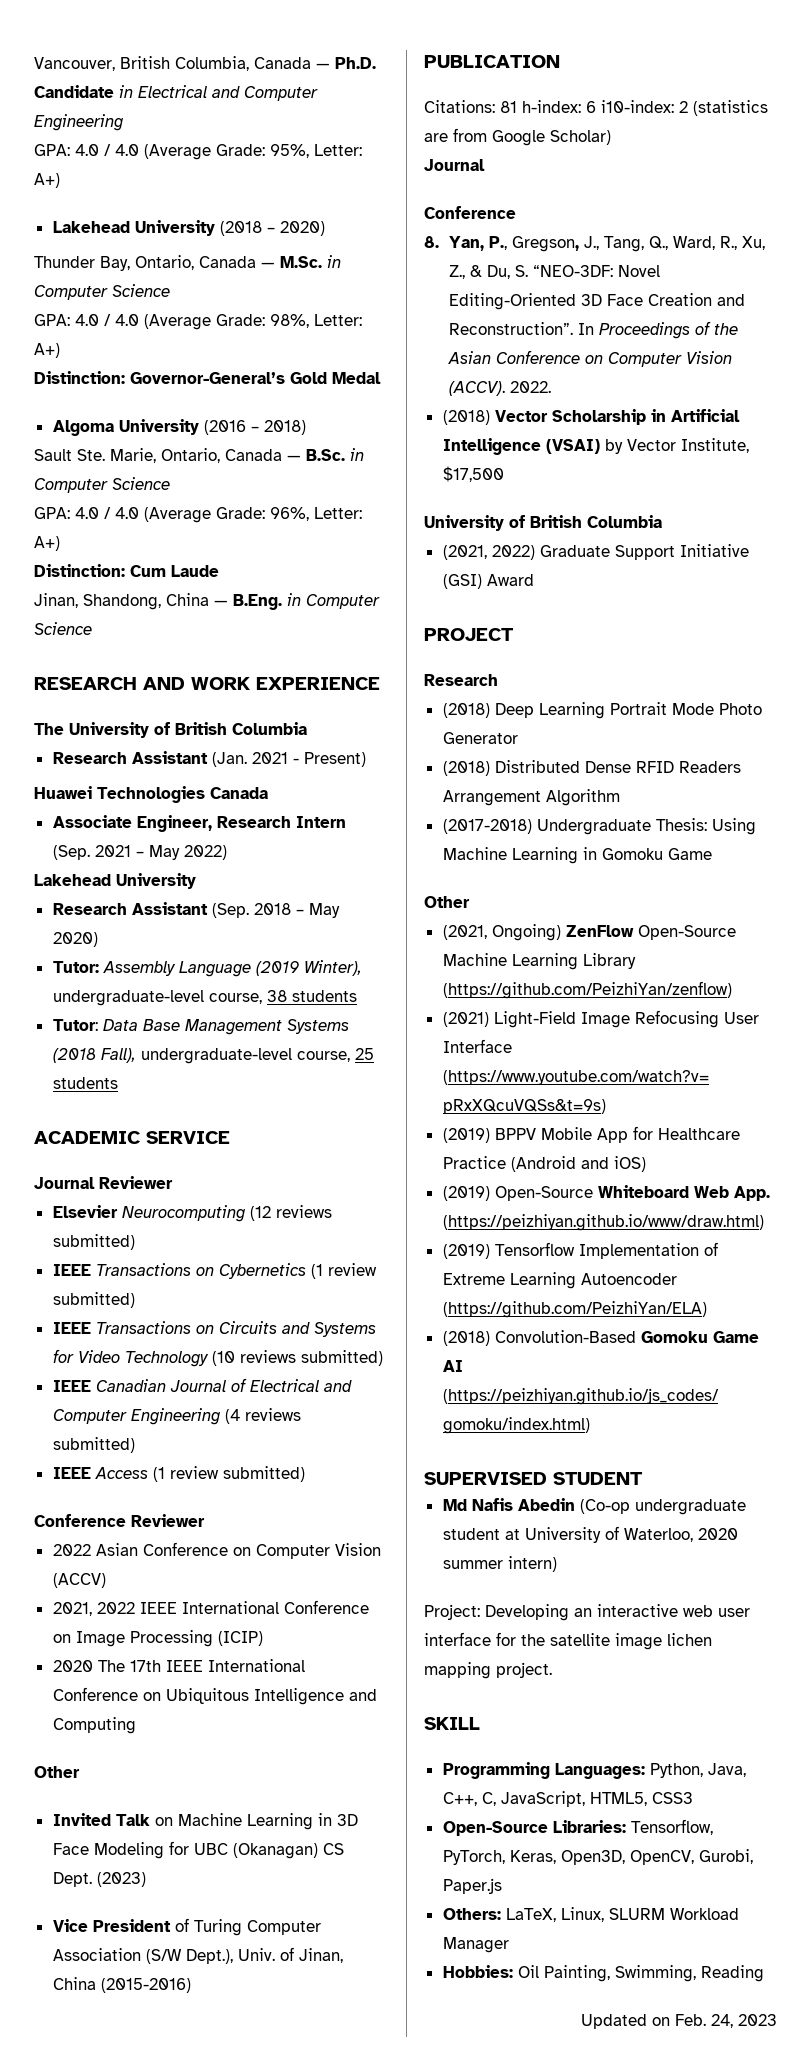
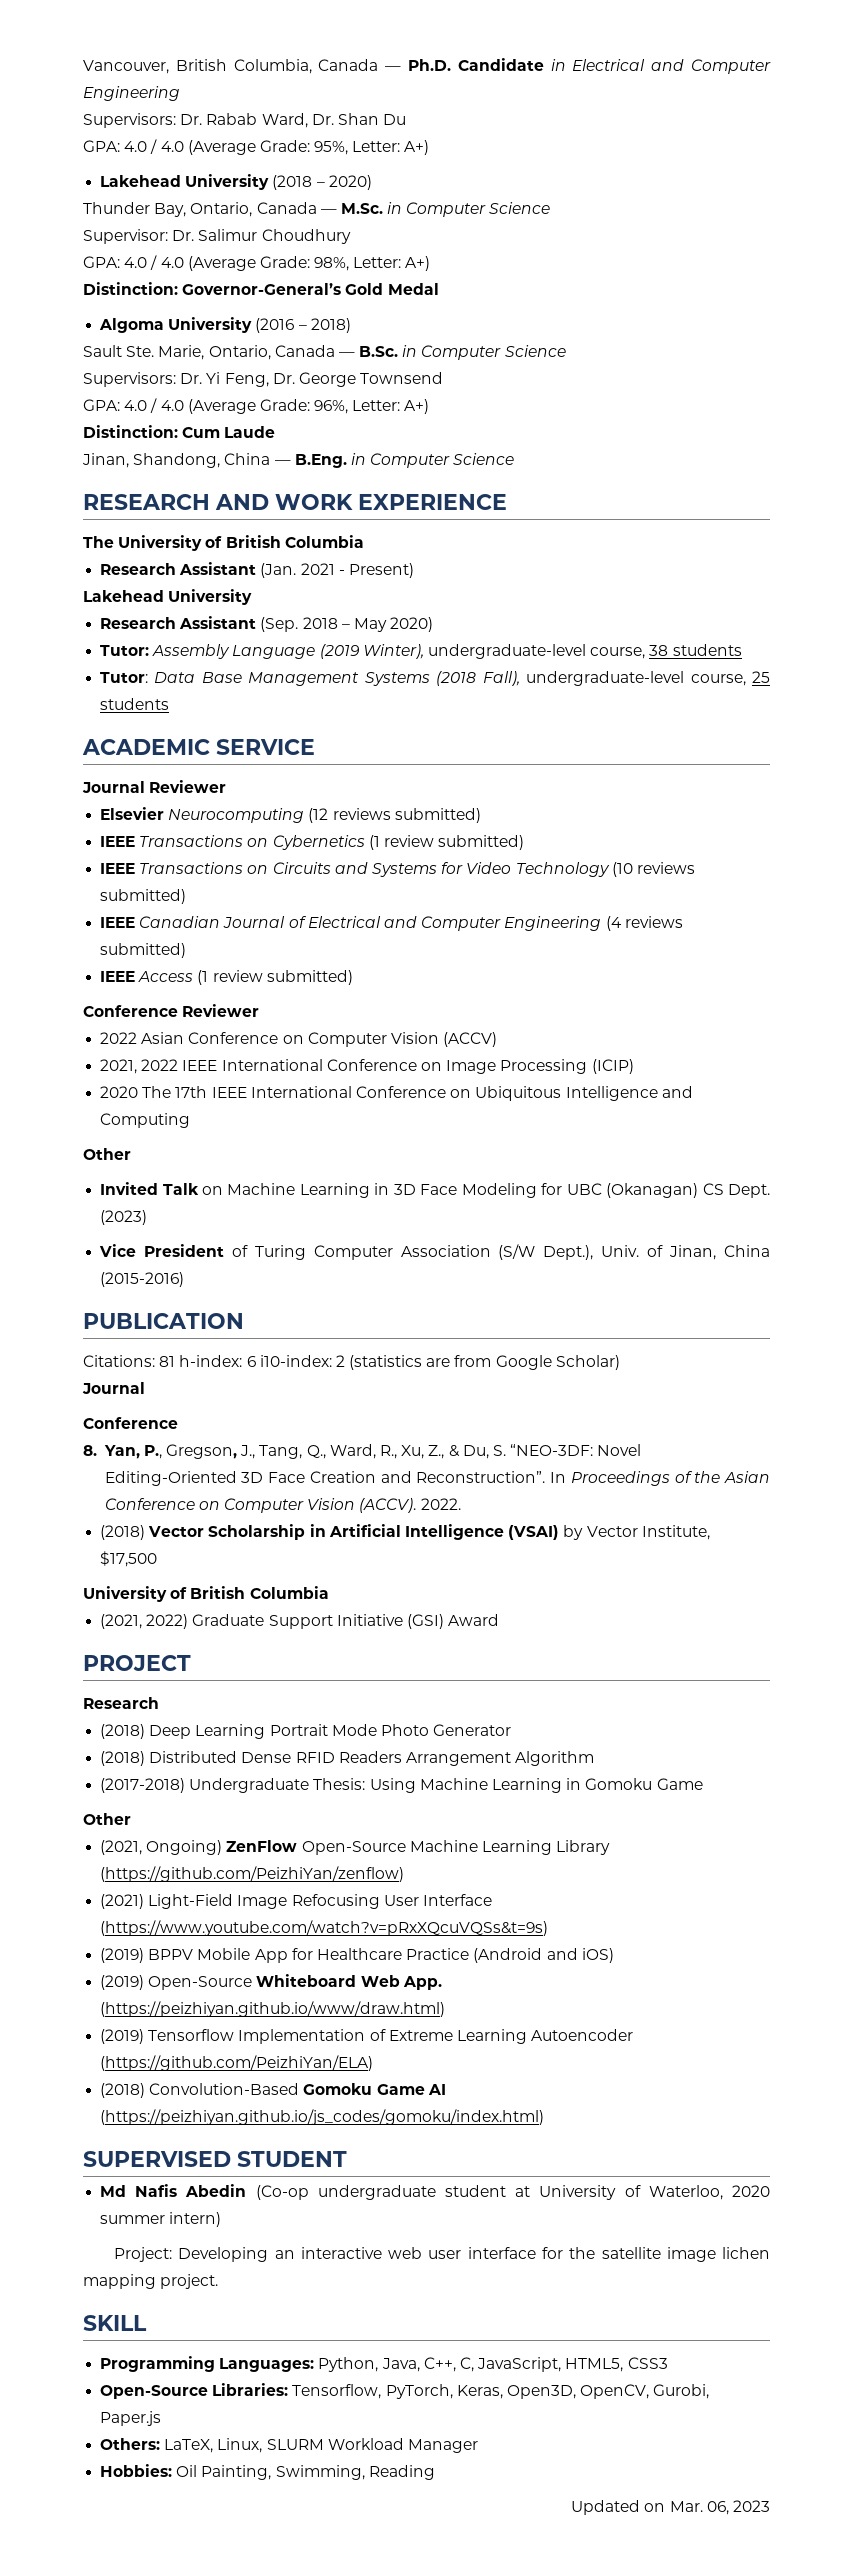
+ Supervisors: Dr. Rabab Ward, Dr. Shan Du
+ Supervisor: Dr. Salimur Choudhury
+ Supervisors: Dr. Yi Feng, Dr. George Townsend
- Huawei Technologies Canada
- Associate Engineer, Research Intern (Sep. 2021 – May 2022)
- Updated on Feb. 24, 2023
+ Updated on Mar. 06, 2023

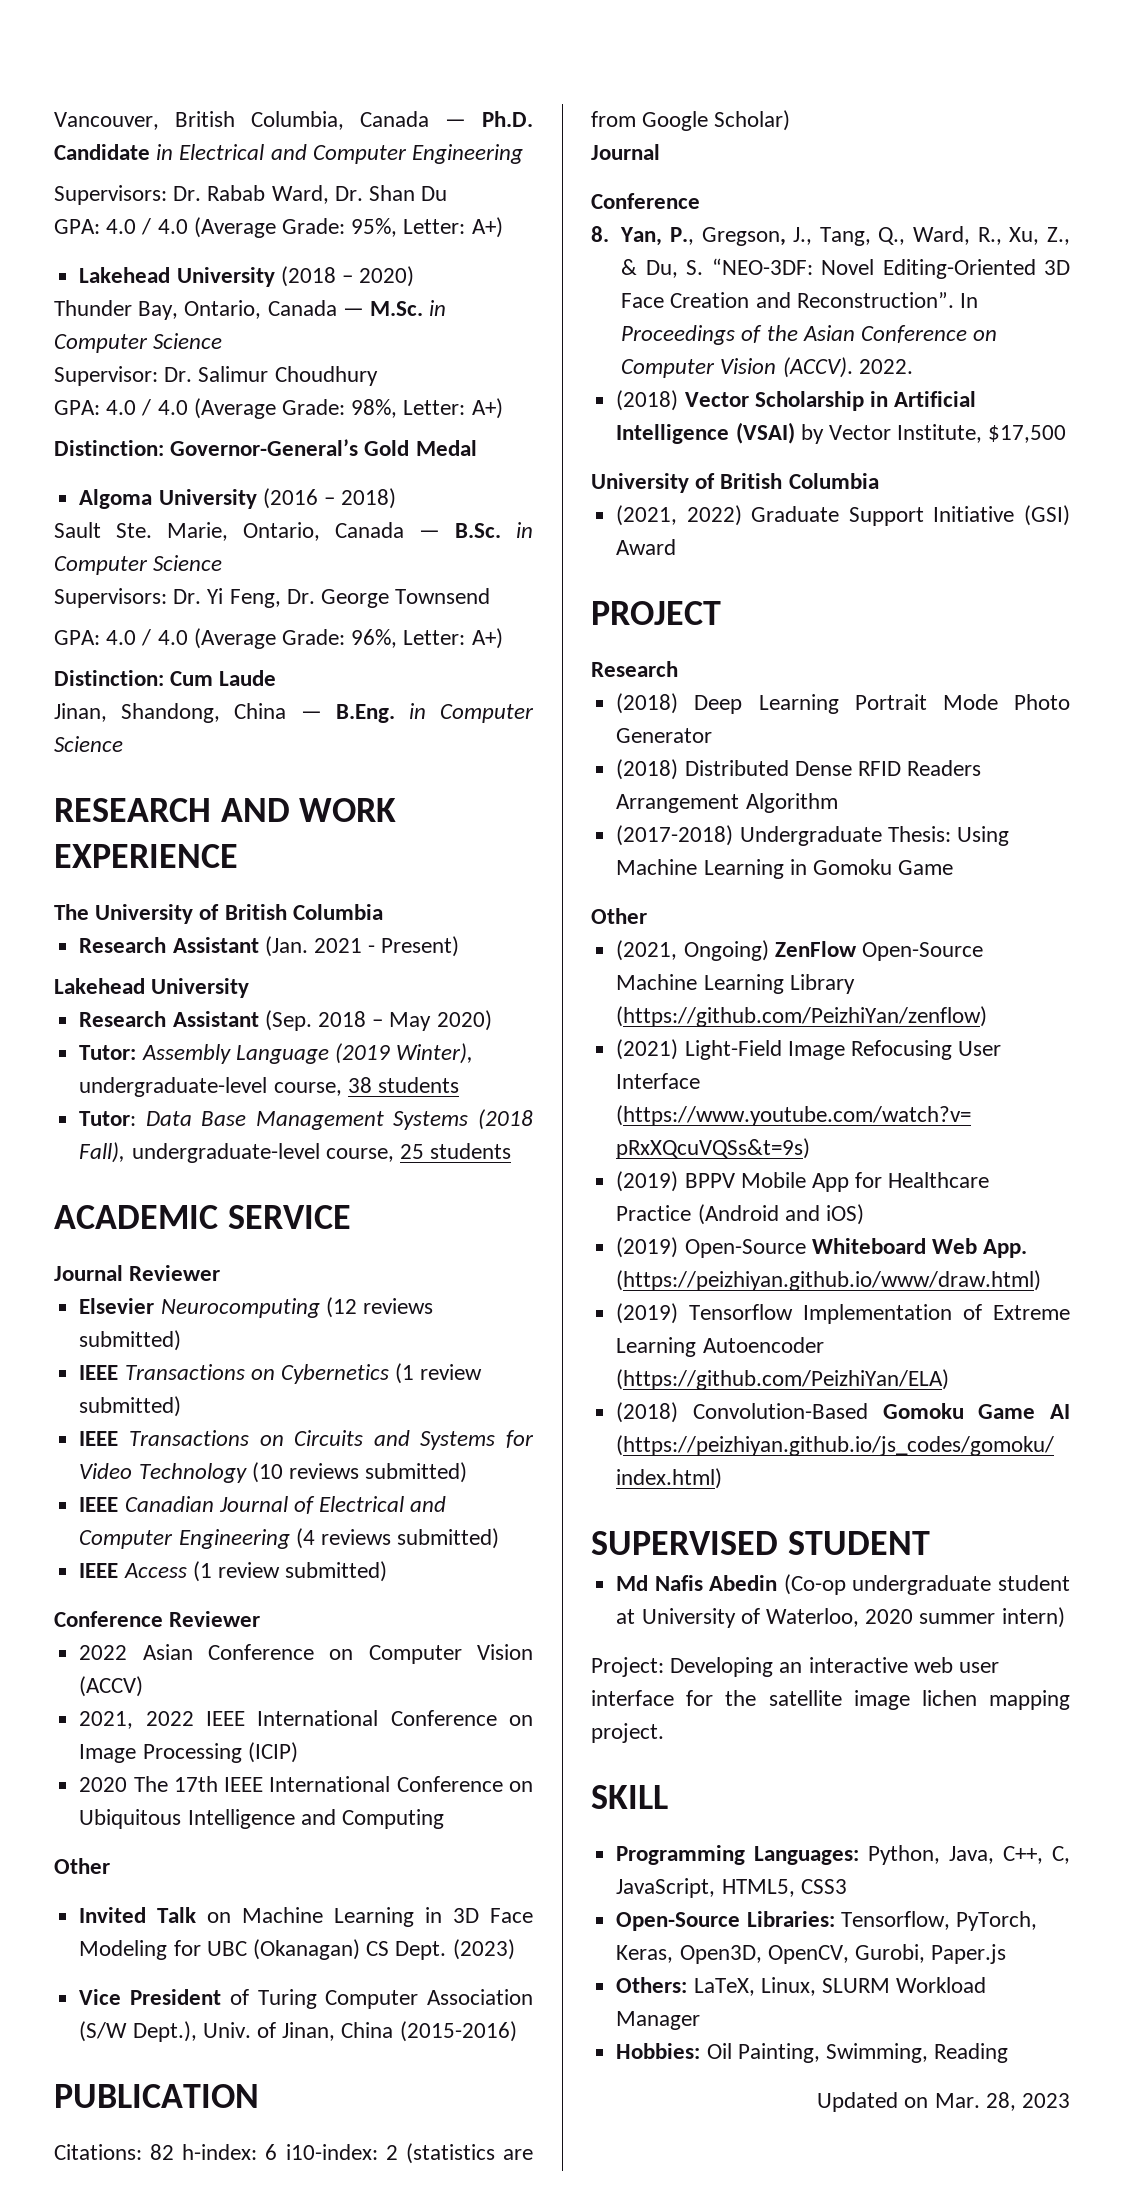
- Citations: 81 h-index: 6 i10-index: 2 (statistics are from Google Scholar)
+ Citations: 82 h-index: 6 i10-index: 2 (statistics are from Google Scholar)
- Updated on Mar. 06, 2023
+ Updated on Mar. 28, 2023

